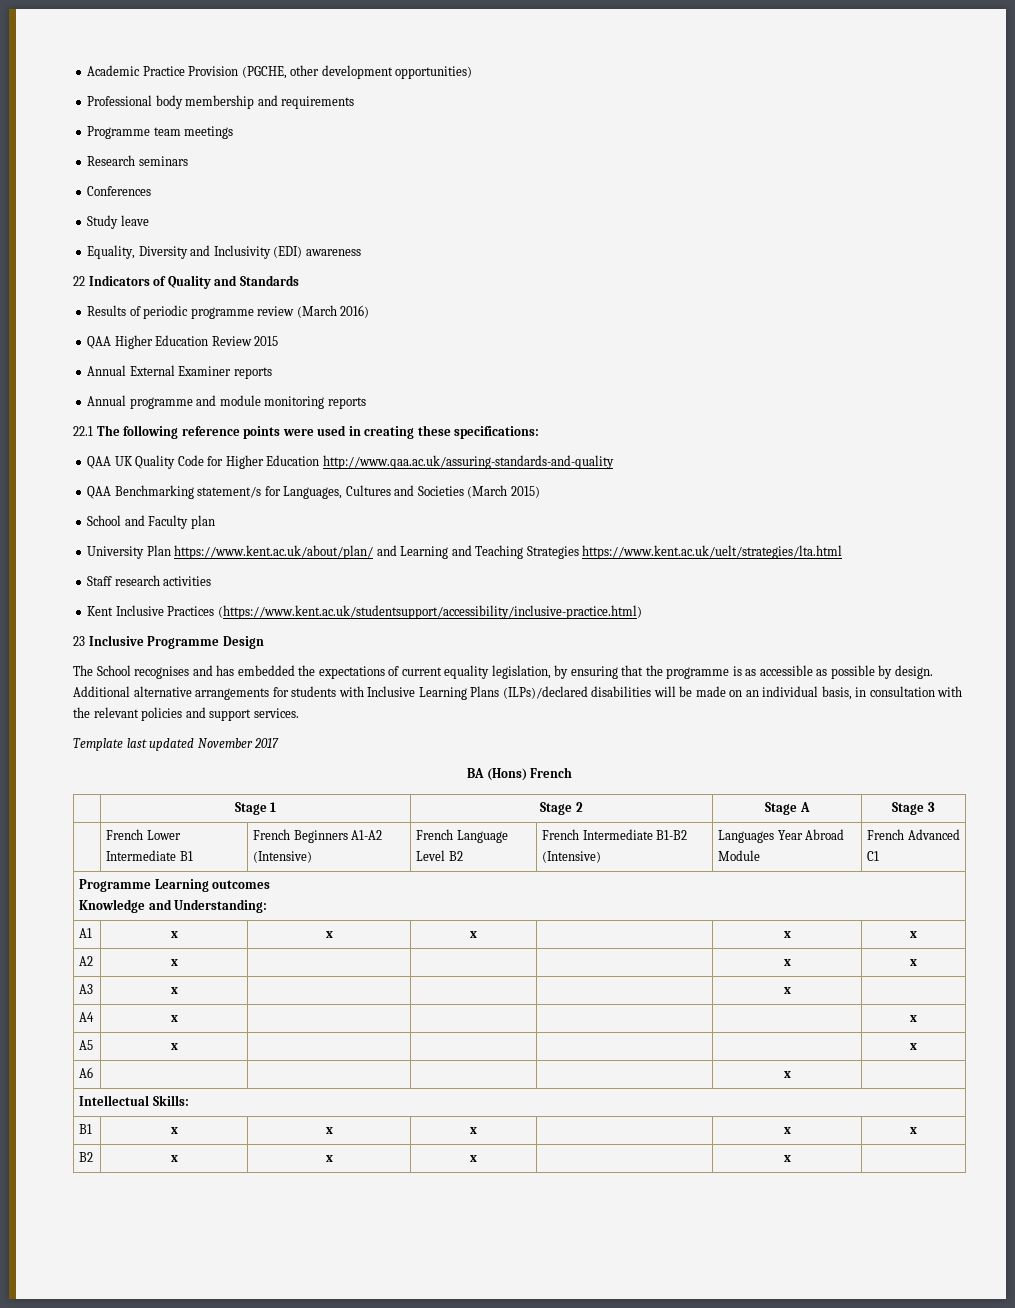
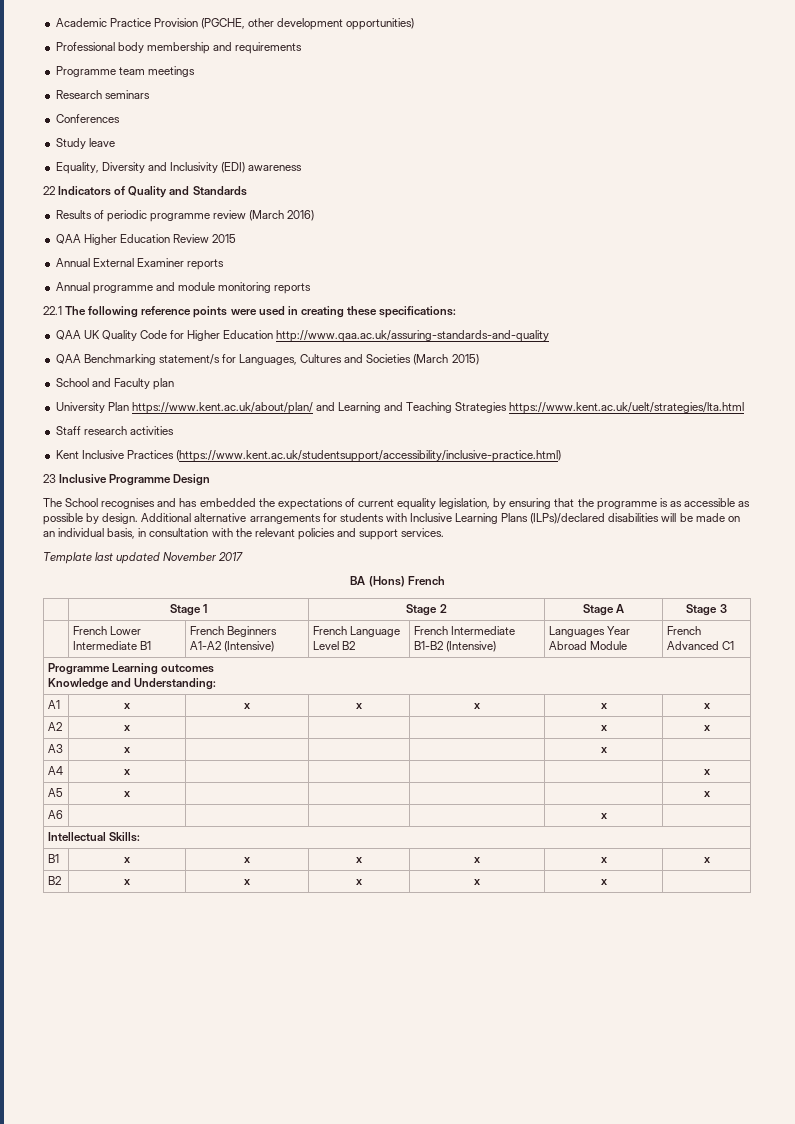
- A1 | x | x | x | | x | x
+ A1 | x | x | x | x | x | x
- B1 | x | x | x | | x | x
+ B1 | x | x | x | x | x | x
- B2 | x | x | x | | x |
+ B2 | x | x | x | x | x |

